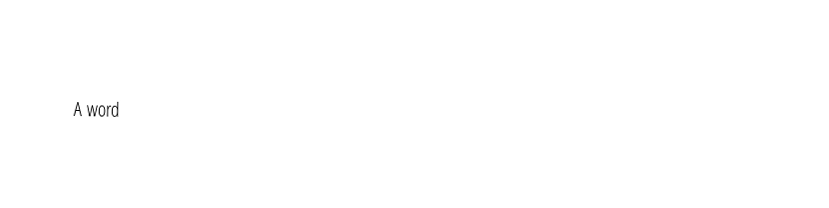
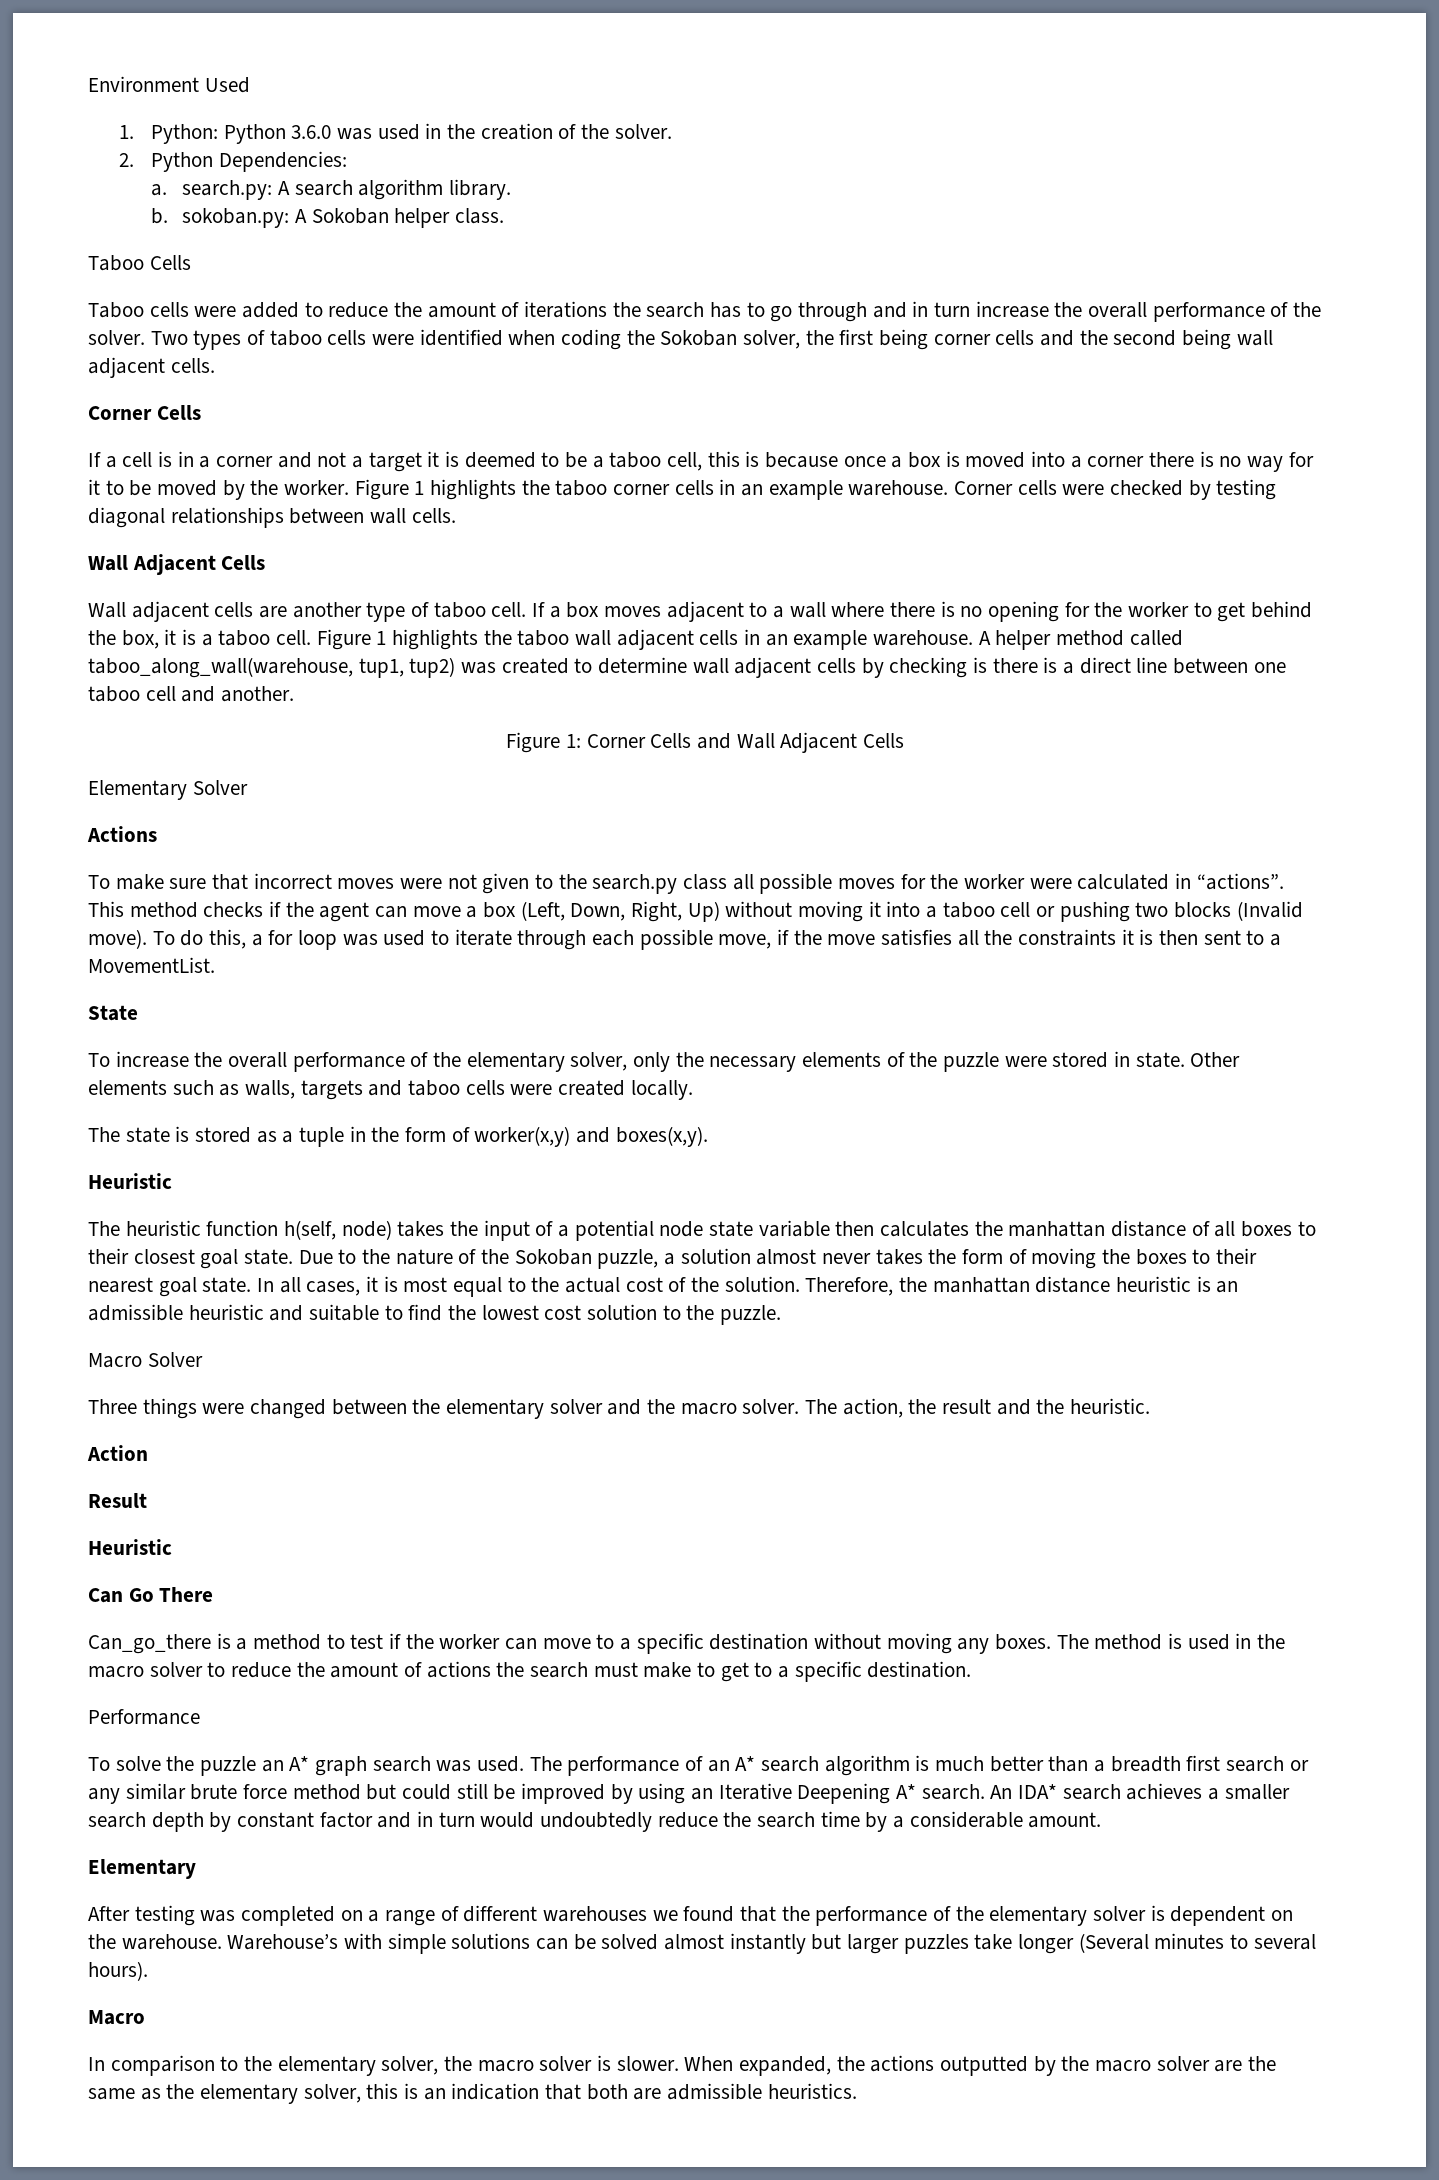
- A word
+ Environment Used
+ 1. Python: Python 3.6.0 was used in the creation of the solver.
+ 2. Python Dependencies:
+ a. search.py: A search algorithm library.
+ b. sokoban.py: A Sokoban helper class.
+ Taboo Cells
+ Taboo cells were added to reduce the amount of iterations the search has to go through and in turn increase the overall performance of the solver. Two types of taboo cells were identified when coding the Sokoban solver, the first being corner cells and the second being wall adjacent cells.
+ Corner Cells
+ If a cell is in a corner and not a target it is deemed to be a taboo cell, this is because once a box is moved into a corner there is no way for it to be moved by the worker. Figure 1 highlights the taboo corner cells in an example warehouse. Corner cells were checked by testing diagonal relationships between wall cells.
+ Wall Adjacent Cells
+ Wall adjacent cells are another type of taboo cell. If a box moves adjacent to a wall where there is no opening for the worker to get behind the box, it is a taboo cell. Figure 1 highlights the taboo wall adjacent cells in an example warehouse. A helper method called taboo_along_wall(warehouse, tup1, tup2) was created to determine wall adjacent cells by checking is there is a direct line between one taboo cell and another.
+ Figure 1: Corner Cells and Wall Adjacent Cells
+ Elementary Solver
+ Actions
+ To make sure that incorrect moves were not given to the search.py class all possible moves for the worker were calculated in “actions”. This method checks if the agent can move a box (Left, Down, Right, Up) without moving it into a taboo cell or pushing two blocks (Invalid move). To do this, a for loop was used to iterate through each possible move, if the move satisfies all the constraints it is then sent to a MovementList.
+ State
+ To increase the overall performance of the elementary solver, only the necessary elements of the puzzle were stored in state. Other elements such as walls, targets and taboo cells were created locally.
+ The state is stored as a tuple in the form of worker(x,y) and boxes(x,y).
+ Heuristic
+ The heuristic function h(self, node) takes the input of a potential node state variable then calculates the manhattan distance of all boxes to their closest goal state. Due to the nature of the Sokoban puzzle, a solution almost never takes the form of moving the boxes to their nearest goal state. In all cases, it is most equal to the actual cost of the solution. Therefore, the manhattan distance heuristic is an admissible heuristic and suitable to find the lowest cost solution to the puzzle.
+ Macro Solver
+ Three things were changed between the elementary solver and the macro solver. The action, the result and the heuristic.
+ Action
+ Result
+ Heuristic
+ Can Go There
+ Can_go_there is a method to test if the worker can move to a specific destination without moving any boxes. The method is used in the macro solver to reduce the amount of actions the search must make to get to a specific destination.
+ Performance
+ To solve the puzzle an A* graph search was used. The performance of an A* search algorithm is much better than a breadth first search or any similar brute force method but could still be improved by using an Iterative Deepening A* search. An IDA* search achieves a smaller search depth by constant factor and in turn would undoubtedly reduce the search time by a considerable amount.
+ Elementary
+ After testing was completed on a range of different warehouses we found that the performance of the elementary solver is dependent on the warehouse. Warehouse’s with simple solutions can be solved almost instantly but larger puzzles take longer (Several minutes to several hours).
+ Macro
+ In comparison to the elementary solver, the macro solver is slower. When expanded, the actions outputted by the macro solver are the same as the elementary solver, this is an indication that both are admissible heuristics.

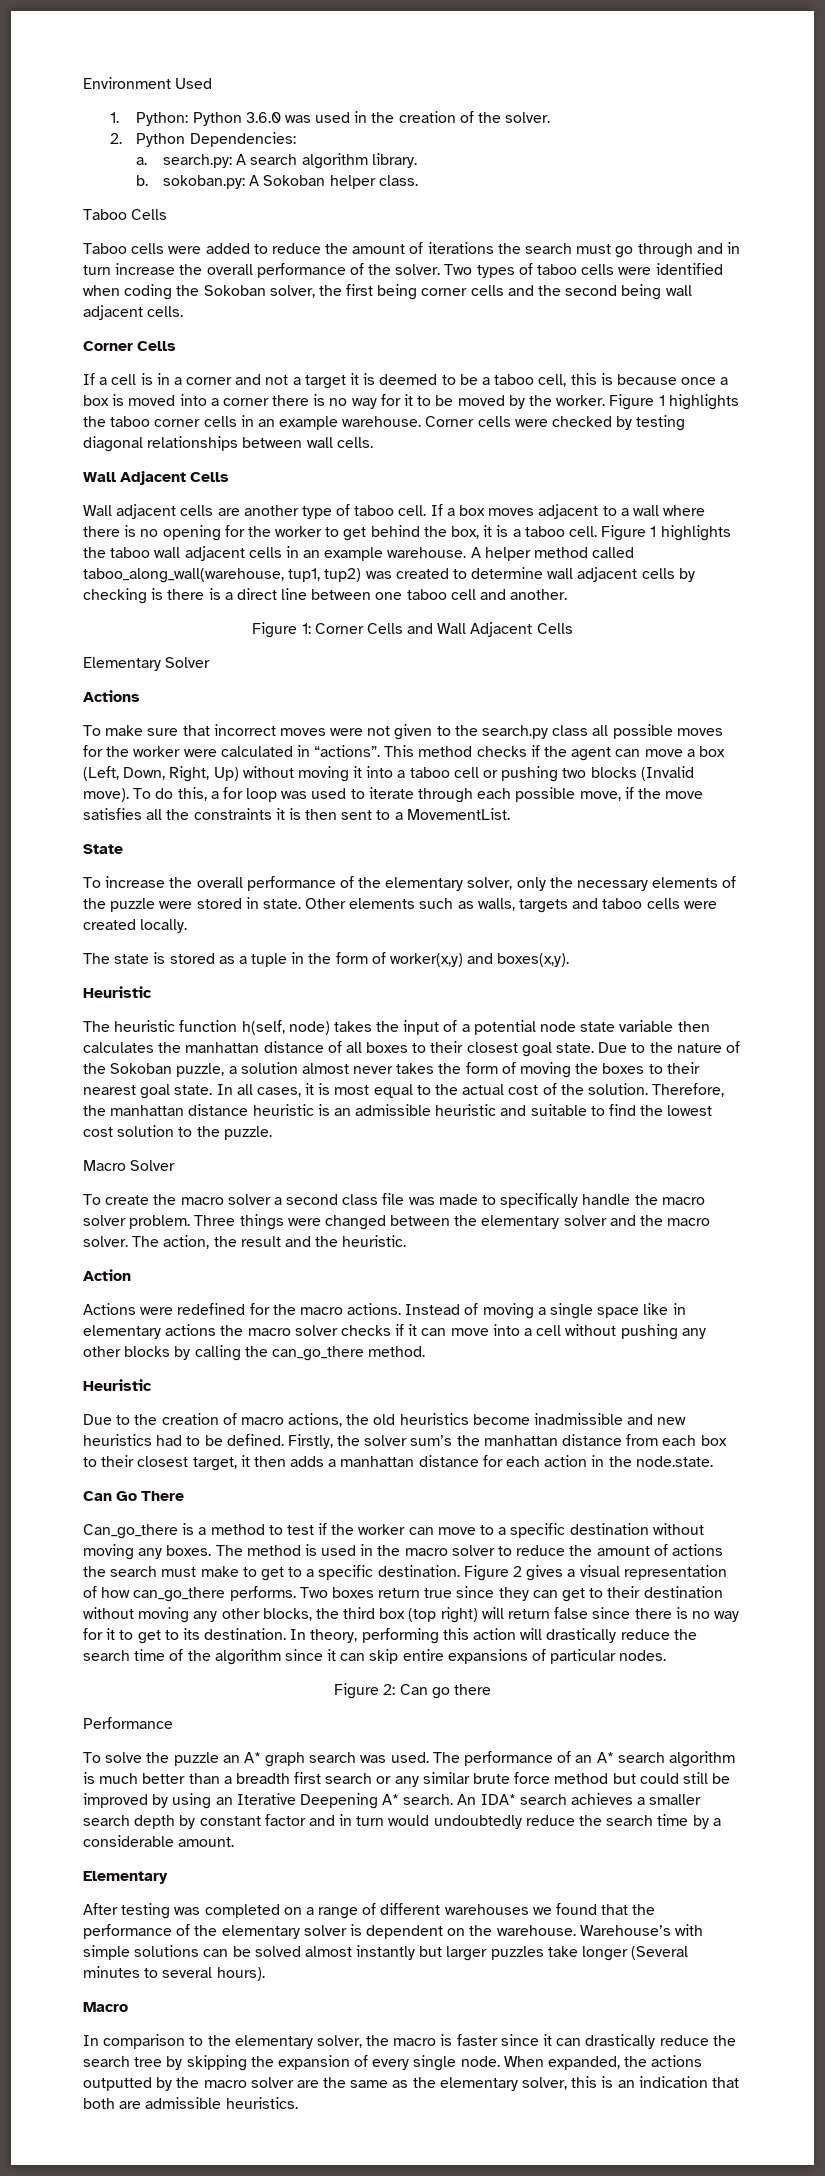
- Taboo cells were added to reduce the amount of iterations the search has to go through and in turn increase the overall performance of the solver.
+ Taboo cells were added to reduce the amount of iterations the search must go through and in turn increase the overall performance of the solver.
+ To create the macro solver a second class file was made to specifically handle the macro solver problem.
- Result
+ Actions were redefined for the macro actions. Instead of moving a single space like in elementary actions the macro solver checks if it can move into a cell without pushing any other blocks by calling the can_go_there method.
  Heuristic
+ Due to the creation of macro actions, the old heuristics become inadmissible and new heuristics had to be defined. Firstly, the solver sum’s the manhattan distance from each box to their closest target, it then adds a manhattan distance for each action in the node.state.
+ Figure 2 gives a visual representation of how can_go_there performs. Two boxes return true since they can get to their destination without moving any other blocks, the third box (top right) will return false since there is no way for it to get to its destination. In theory, performing this action will drastically reduce the search time of the algorithm since it can skip entire expansions of particular nodes.
+ Figure 2: Can go there
- In comparison to the elementary solver, the macro solver is slower.
+ In comparison to the elementary solver, the macro is faster since it can drastically reduce the search tree by skipping the expansion of every single node.

